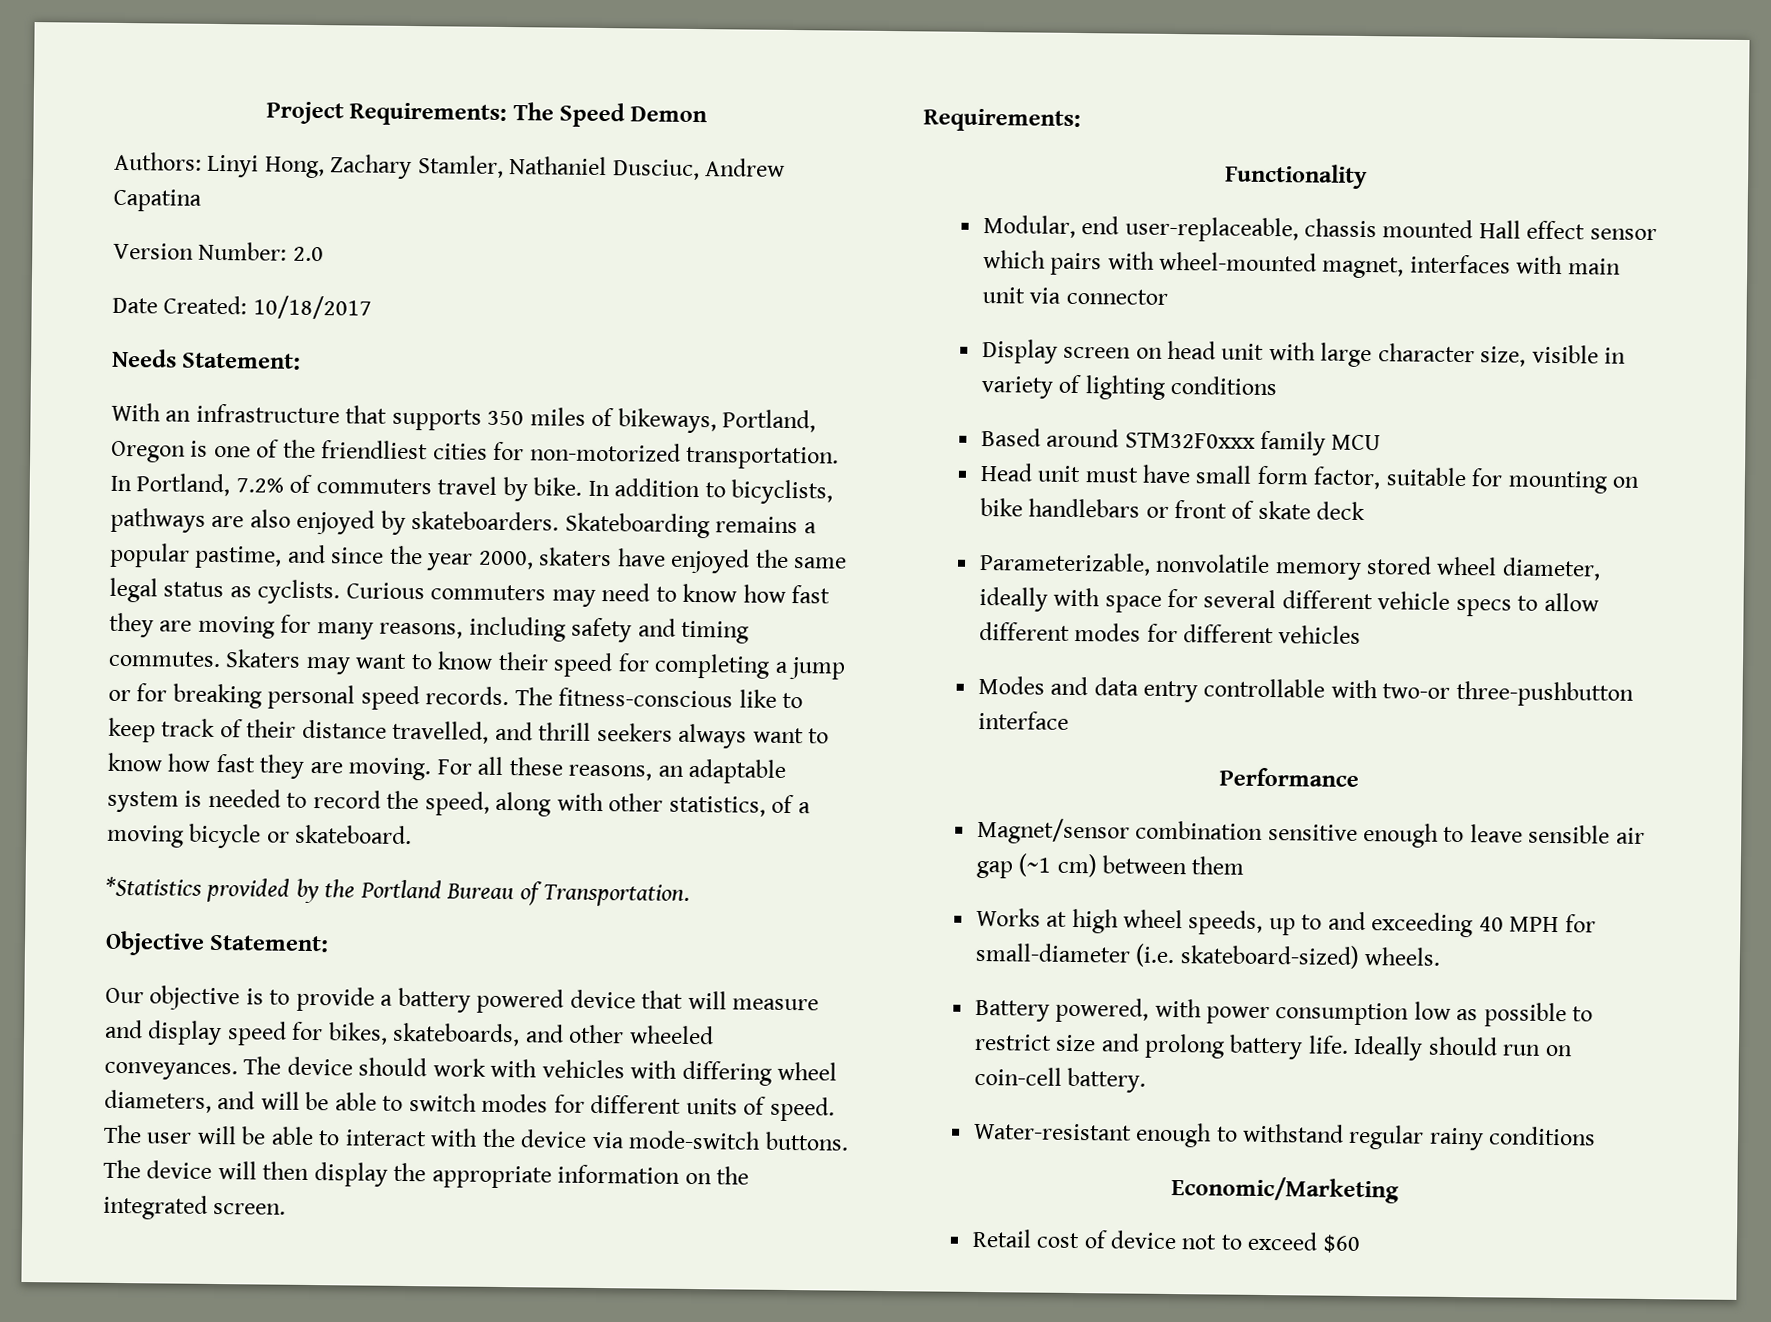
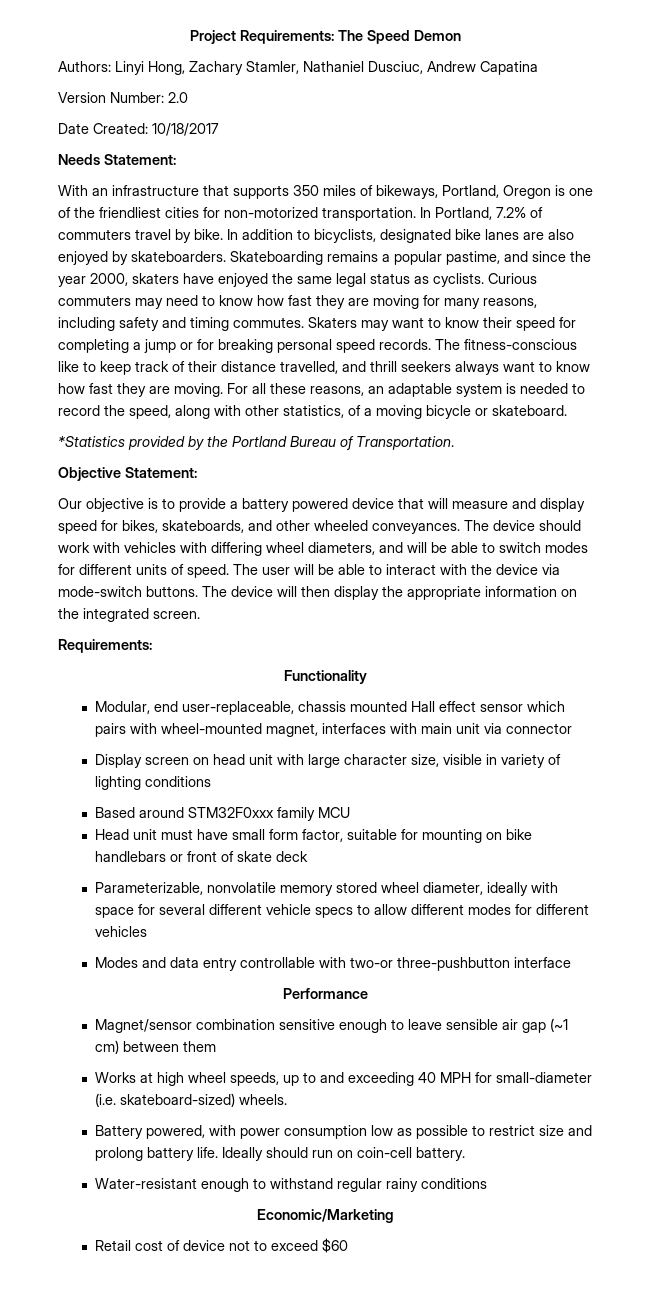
- In addition to bicyclists, pathways are also enjoyed by skateboarders.
+ In addition to bicyclists, designated bike lanes are also enjoyed by skateboarders.

